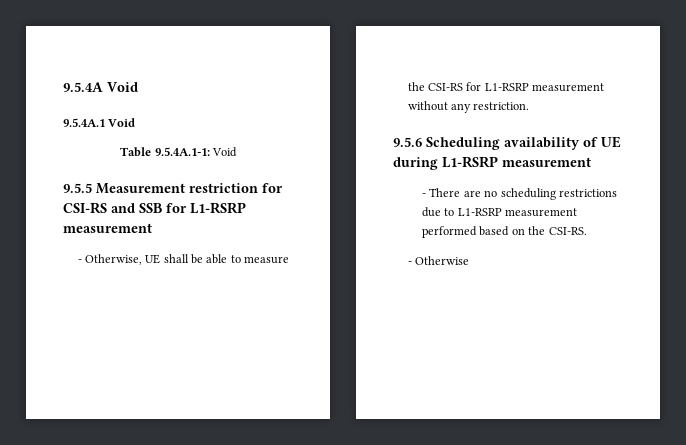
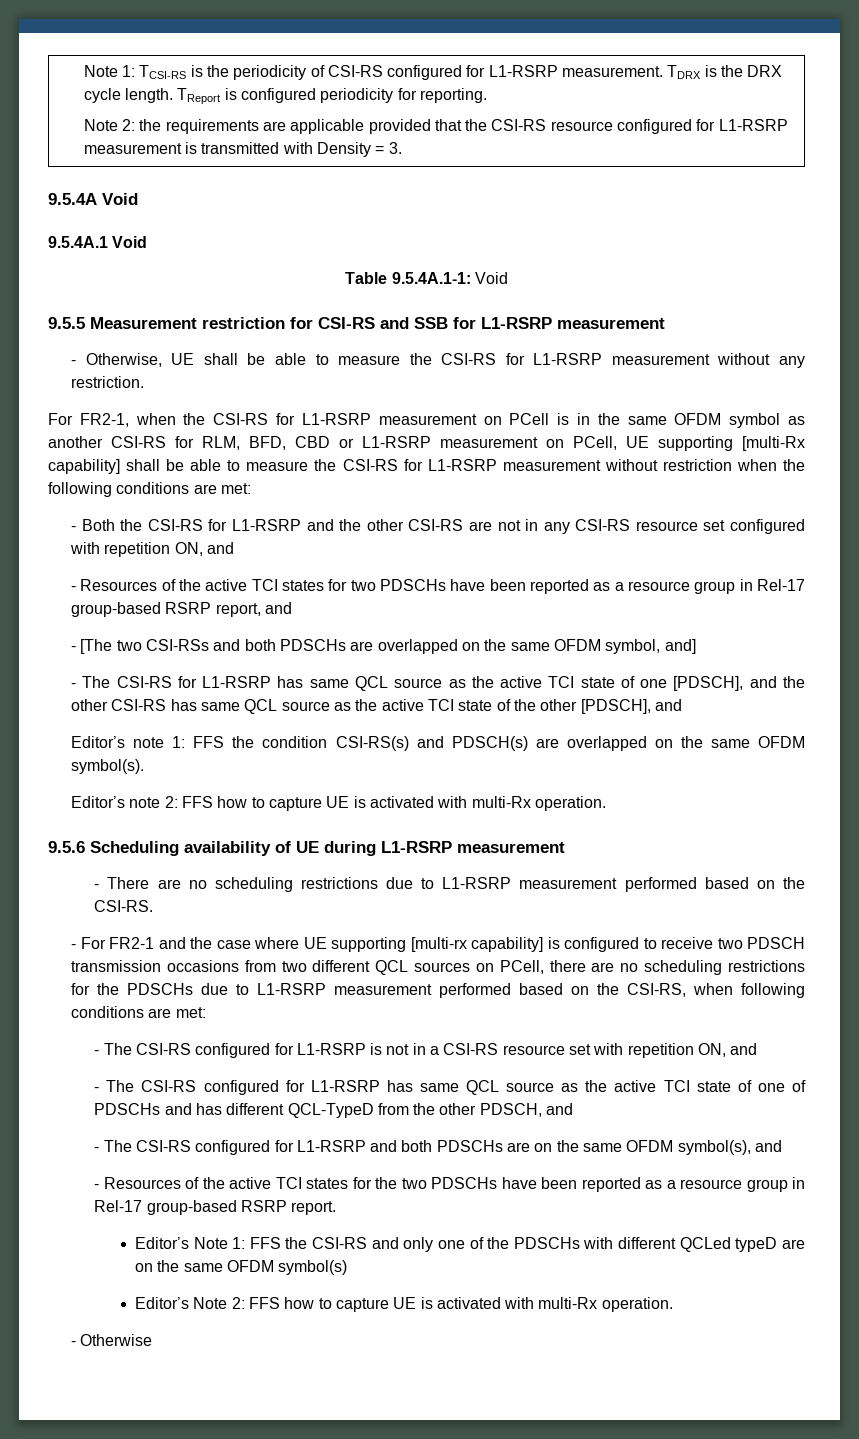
+ Note 1: TCSI-RS is the periodicity of CSI-RS configured for L1-RSRP measurement. TDRX is the DRX cycle length. TReport is configured periodicity for reporting.
+ Note 2: the requirements are applicable provided that the CSI-RS resource configured for L1-RSRP measurement is transmitted with Density = 3.
+ For FR2-1, when the CSI-RS for L1-RSRP measurement on PCell is in the same OFDM symbol as another CSI-RS for RLM, BFD, CBD or L1-RSRP measurement on PCell, UE supporting [multi-Rx capability] shall be able to measure the CSI-RS for L1-RSRP measurement without restriction when the following conditions are met:
+ - Both the CSI-RS for L1-RSRP and the other CSI-RS are not in any CSI-RS resource set configured with repetition ON, and
+ - Resources of the active TCI states for two PDSCHs have been reported as a resource group in Rel-17 group-based RSRP report, and
+ - [The two CSI-RSs and both PDSCHs are overlapped on the same OFDM symbol, and]
+ - The CSI-RS for L1-RSRP has same QCL source as the active TCI state of one [PDSCH], and the other CSI-RS has same QCL source as the active TCI state of the other [PDSCH], and
+ Editor’s note 1: FFS the condition CSI-RS(s) and PDSCH(s) are overlapped on the same OFDM symbol(s).
+ Editor’s note 2: FFS how to capture UE is activated with multi-Rx operation.
+ - For FR2-1 and the case where UE supporting [multi-rx capability] is configured to receive two PDSCH transmission occasions from two different QCL sources on PCell, there are no scheduling restrictions for the PDSCHs due to L1-RSRP measurement performed based on the CSI-RS, when following conditions are met:
+ - The CSI-RS configured for L1-RSRP is not in a CSI-RS resource set with repetition ON, and
+ - The CSI-RS configured for L1-RSRP has same QCL source as the active TCI state of one of PDSCHs and has different QCL-TypeD from the other PDSCH, and
+ - The CSI-RS configured for L1-RSRP and both PDSCHs are on the same OFDM symbol(s), and
+ - Resources of the active TCI states for the two PDSCHs have been reported as a resource group in Rel-17 group-based RSRP report.
+ Editor’s Note 1: FFS the CSI-RS and only one of the PDSCHs with different QCLed typeD are on the same OFDM symbol(s)
+ Editor’s Note 2: FFS how to capture UE is activated with multi-Rx operation.

